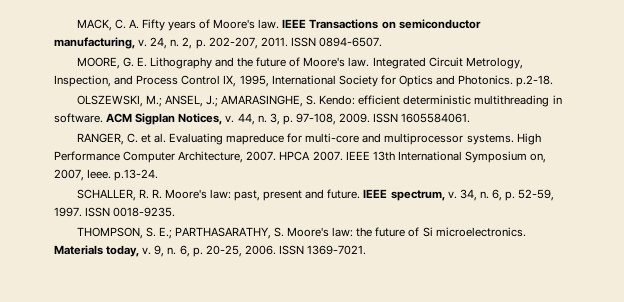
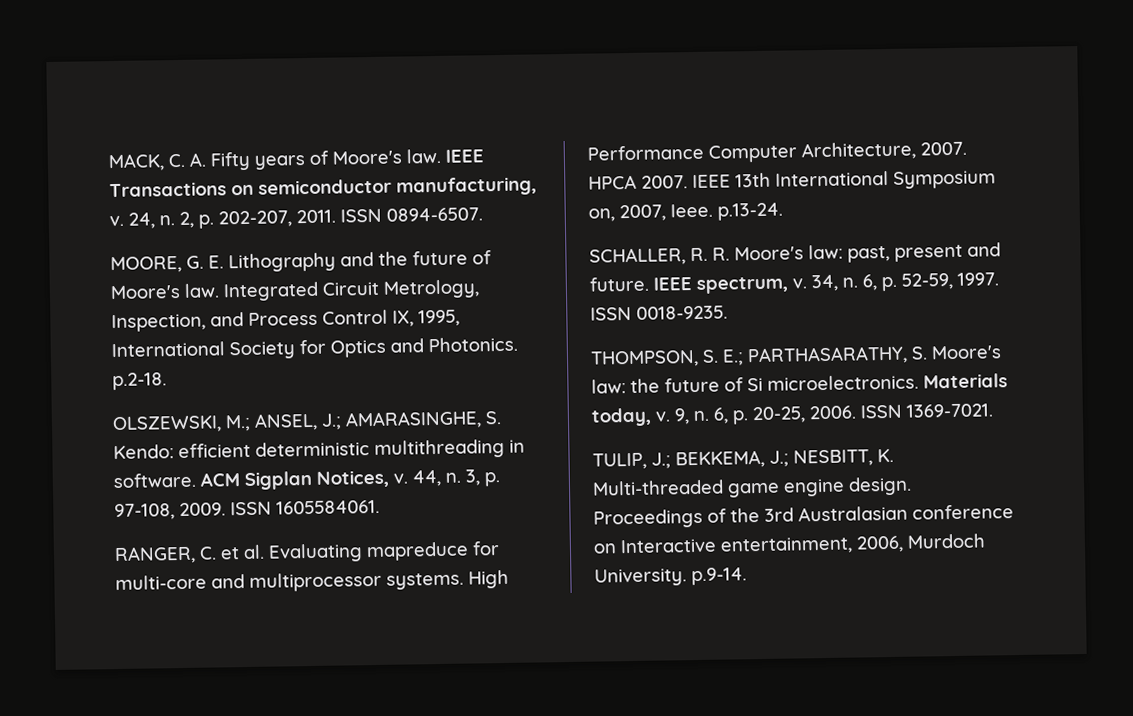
+ TULIP, J.; BEKKEMA, J.; NESBITT, K. Multi-threaded game engine design. Proceedings of the 3rd Australasian conference on Interactive entertainment, 2006, Murdoch University. p.9-14.

